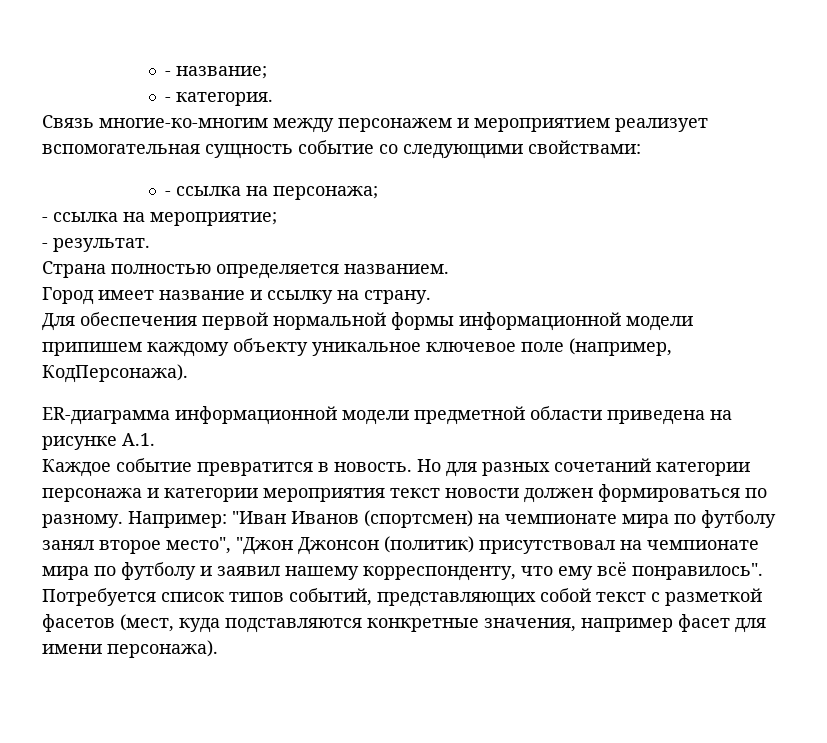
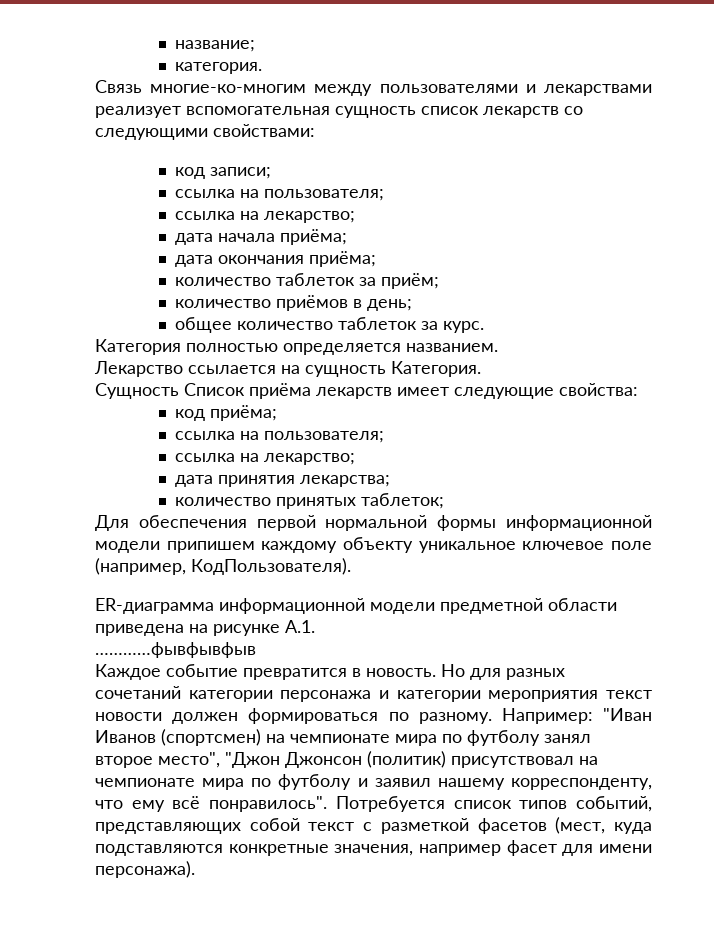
- - название;
+ название;
- - категория.
+ категория.
- Связь многие-ко-многим между персонажем и мероприятием реализует вспомогательная сущность событие со следующими свойствами:
+ Связь многие-ко-многим между пользователями и лекарствами реализует вспомогательная сущность список лекарств со следующими свойствами:
- - ссылка на персонажа;
- - ссылка на мероприятие;
- - результат.
- Страна полностью определяется названием.
- Город имеет название и ссылку на страну.
+ код записи;
+ ссылка на пользователя;
+ ссылка на лекарство;
+ дата начала приёма;
+ дата окончания приёма;
+ количество таблеток за приём;
+ количество приёмов в день;
+ общее количество таблеток за курс.
+ Категория полностью определяется названием.
+ Лекарство ссылается на сущность Категория.
+ Сущность Список приёма лекарств имеет следующие свойства:
+ код приёма;
+ ссылка на пользователя;
+ ссылка на лекарство;
+ дата принятия лекарства;
+ количество принятых таблеток;
- Для обеспечения первой нормальной формы информационной модели припишем каждому объекту уникальное ключевое поле (например, КодПерсонажа).
+ Для обеспечения первой нормальной формы информационной модели припишем каждому объекту уникальное ключевое поле (например, КодПользователя).
+ …………фывфывфыв

